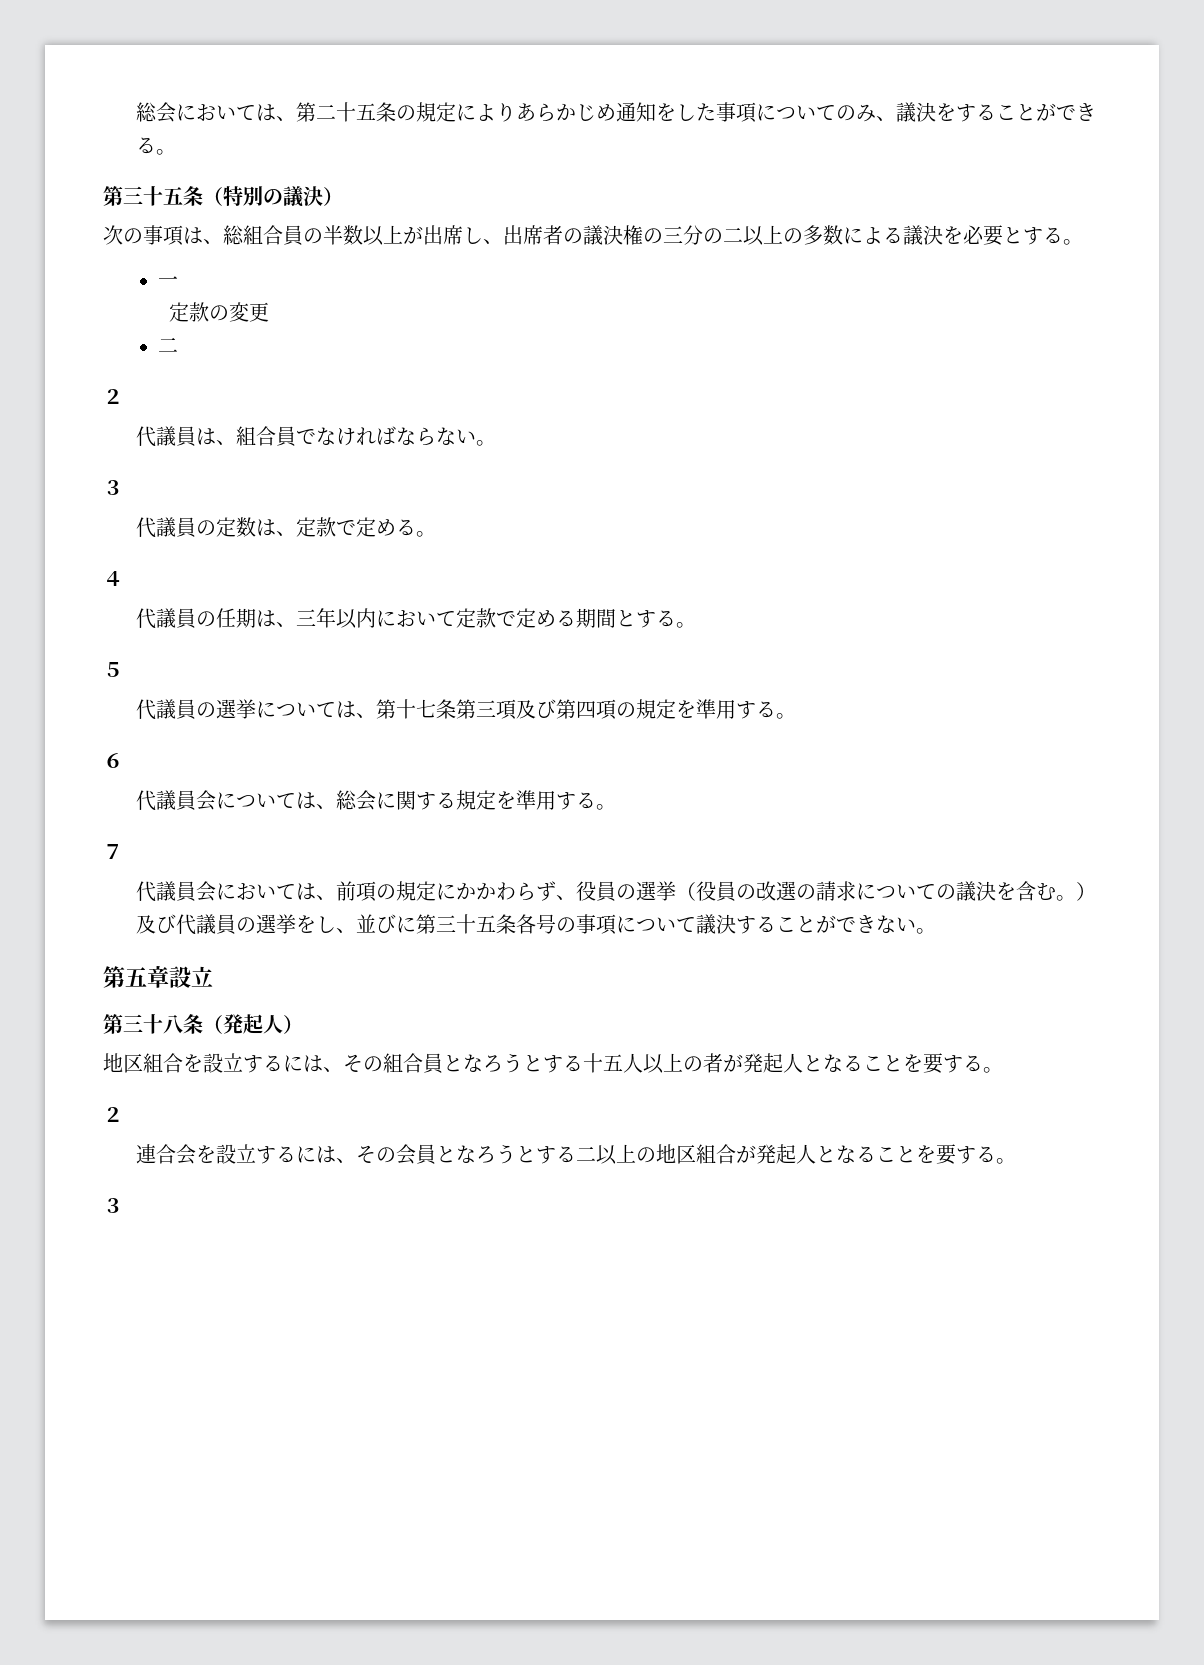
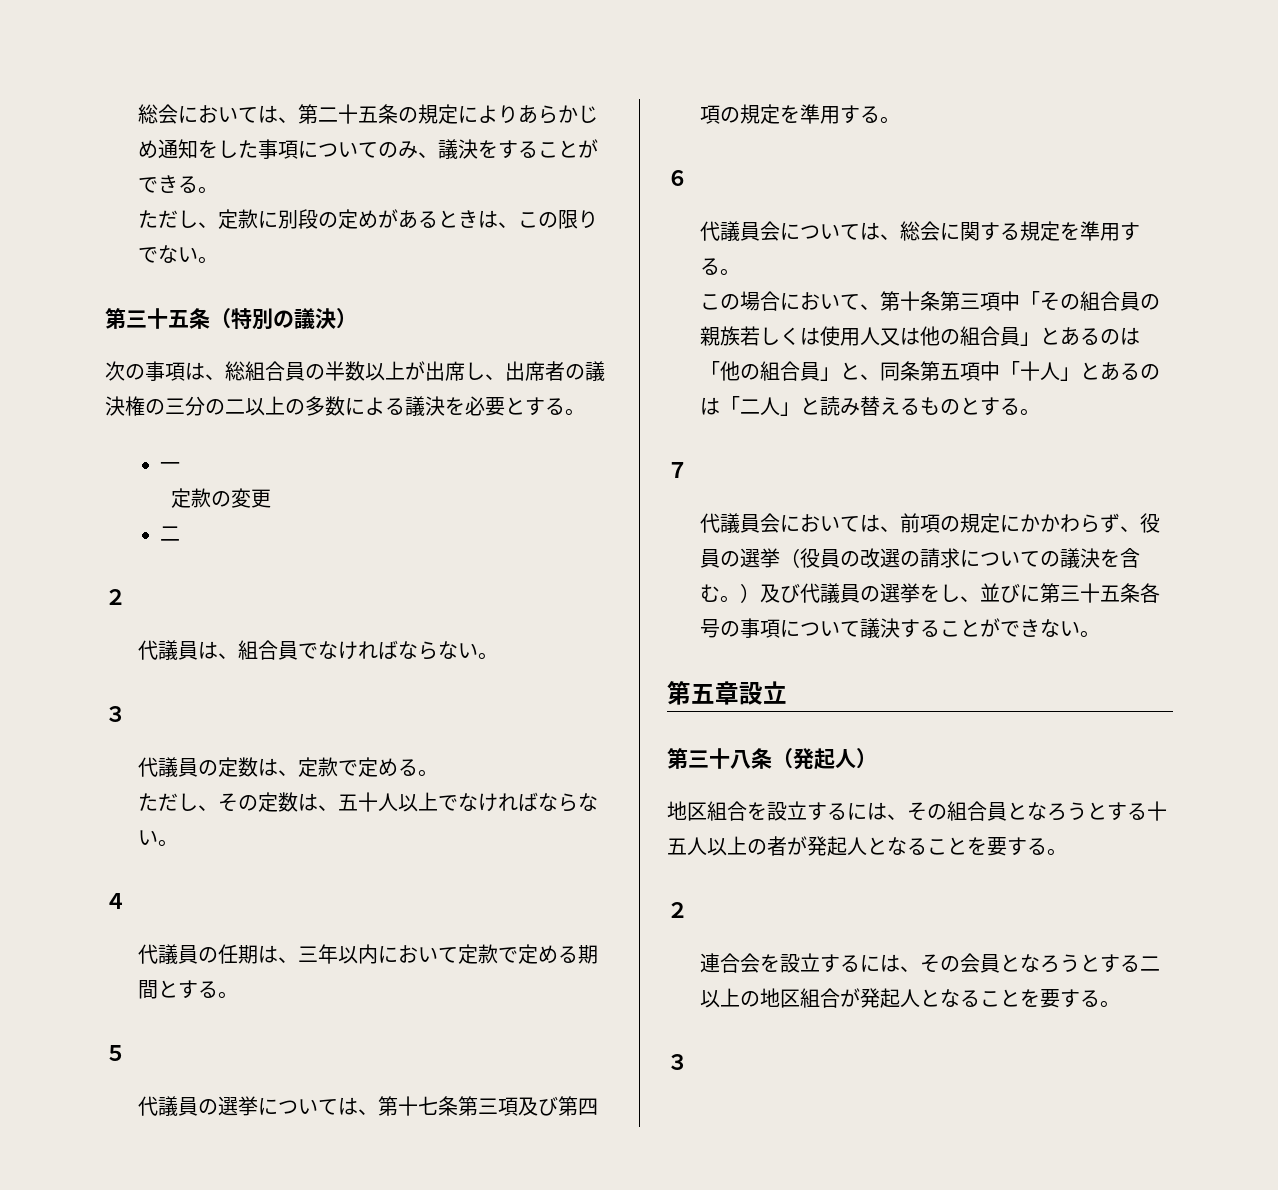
+ ただし、定款に別段の定めがあるときは、この限りでない。
+ ただし、その定数は、五十人以上でなければならない。
+ この場合において、第十条第三項中「その組合員の親族若しくは使用人又は他の組合員」とあるのは「他の組合員」と、同条第五項中「十人」とあるのは「二人」と読み替えるものとする。

